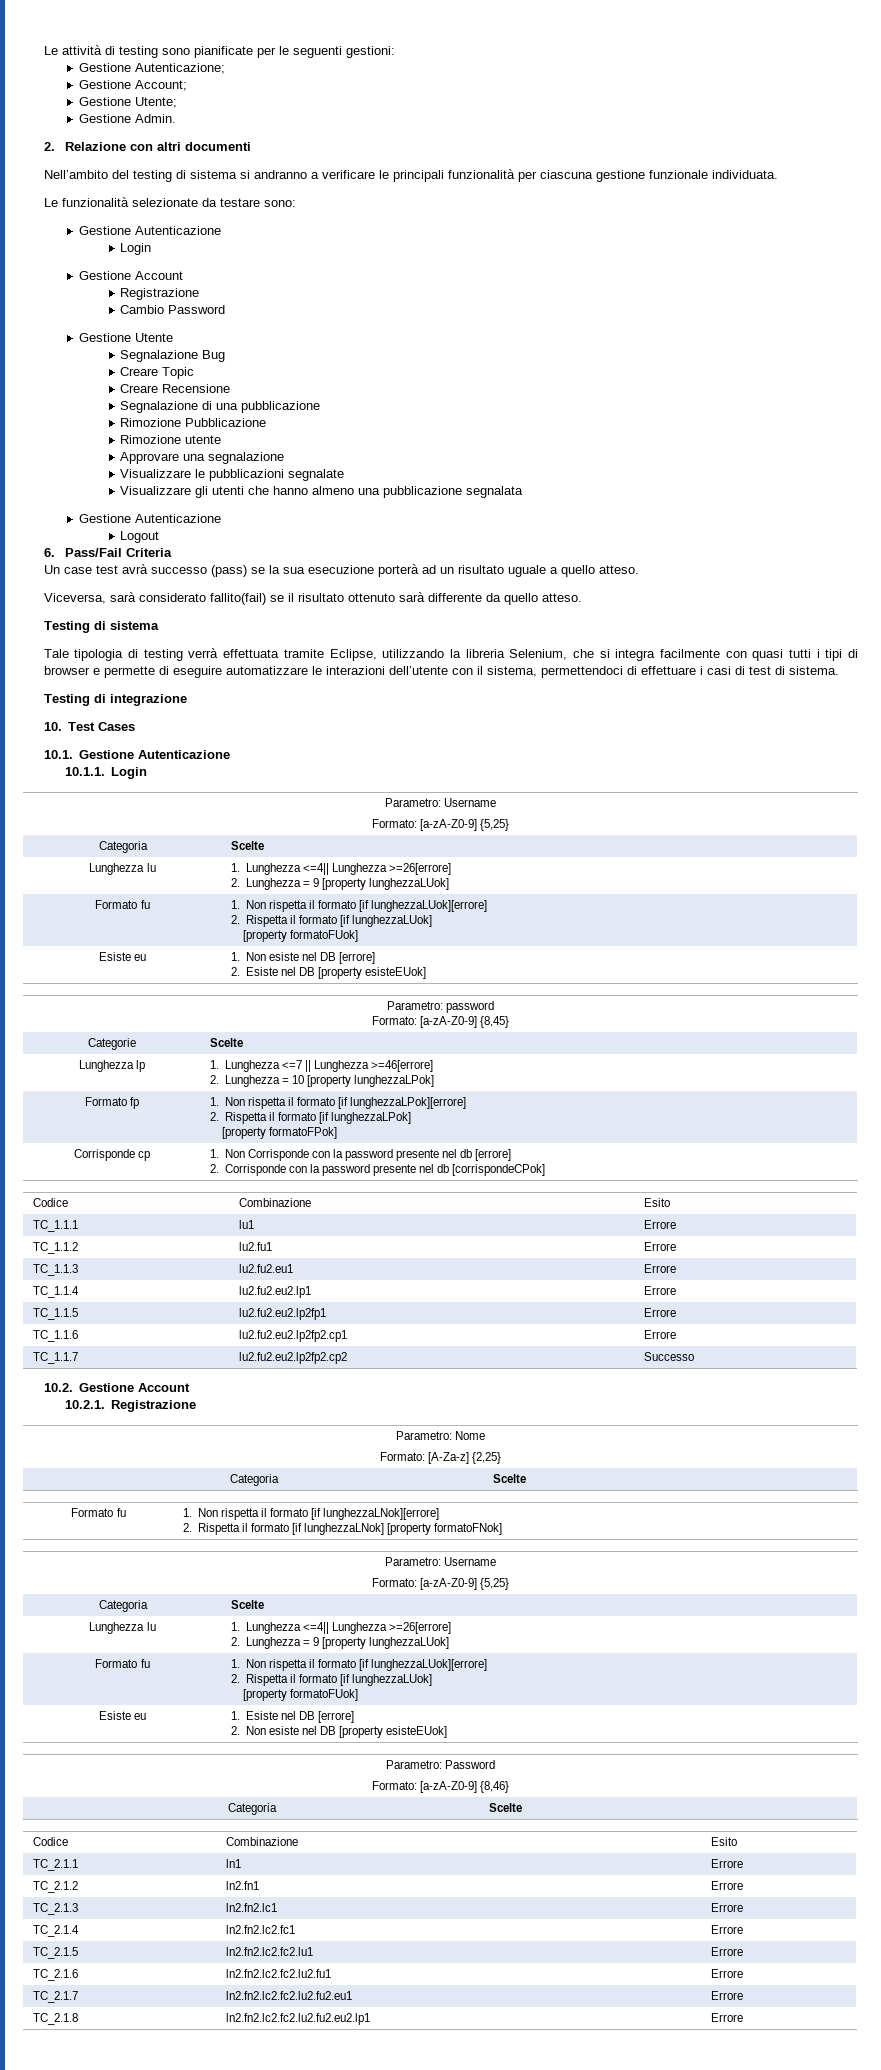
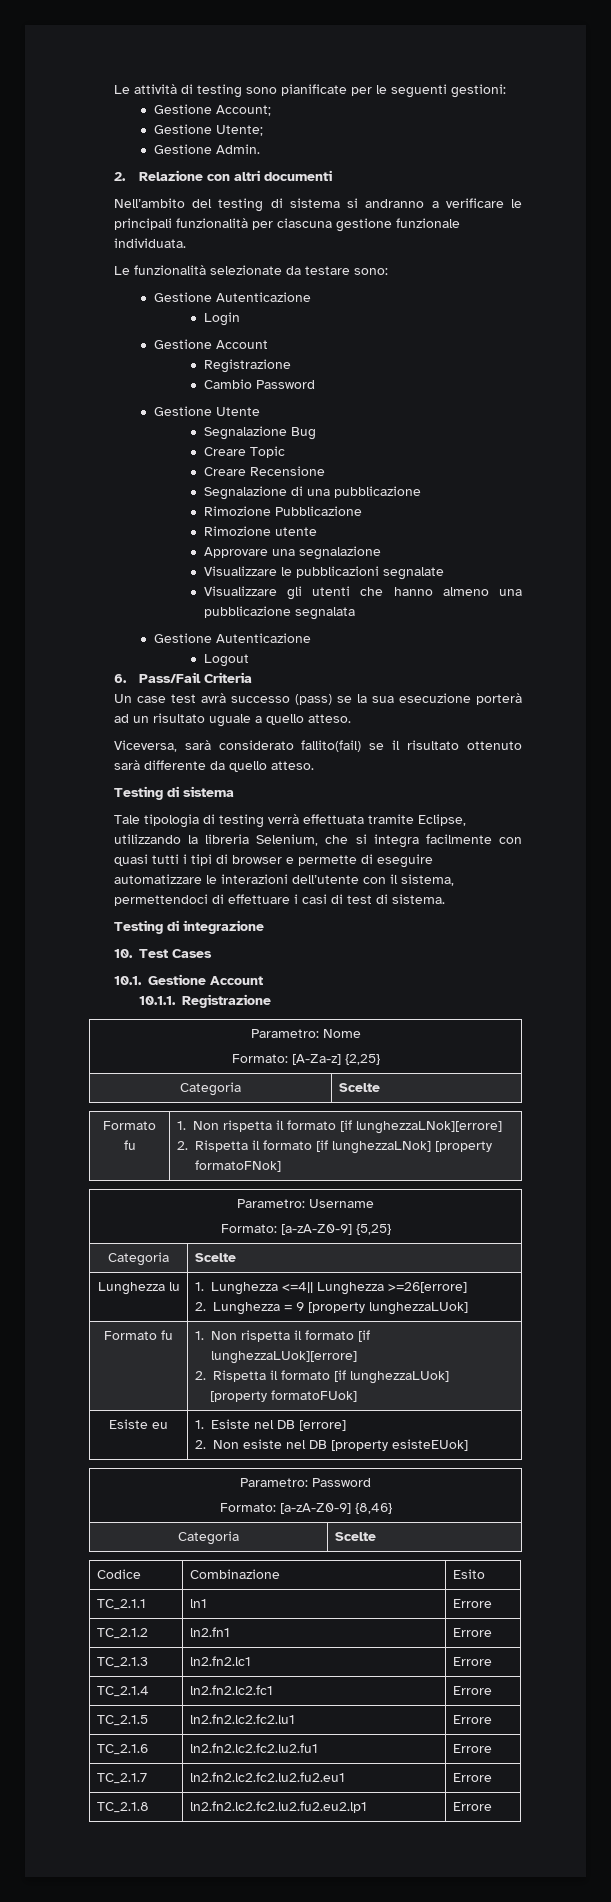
- Gestione Autenticazione;
- 10.1. Gestione Autenticazione
- 10.1.1. Login
- Parametro: Username
- Formato: [a-zA-Z0-9] {5,25}
- Categoria | Scelte
- Lunghezza lu | 1. Lunghezza <=4|| Lunghezza >=26[errore]
- 2. Lunghezza = 9 [property lunghezzaLUok]
- Formato fu | 1. Non rispetta il formato [if lunghezzaLUok][errore]
- 2. Rispetta il formato [if lunghezzaLUok]
- [property formatoFUok]
- Esiste eu | 1. Non esiste nel DB [errore]
- 2. Esiste nel DB [property esisteEUok]
- Parametro: password
- Formato: [a-zA-Z0-9] {8,45}
- Categorie | Scelte
- Lunghezza lp | 1. Lunghezza <=7 || Lunghezza >=46[errore]
- 2. Lunghezza = 10 [property lunghezzaLPok]
- Formato fp | 1. Non rispetta il formato [if lunghezzaLPok][errore]
- 2. Rispetta il formato [if lunghezzaLPok]
- [property formatoFPok]
- Corrisponde cp | 1. Non Corrisponde con la password presente nel db [errore]
- 2. Corrisponde con la password presente nel db [corrispondeCPok]
- Codice | Combinazione | Esito
- TC_1.1.1 | lu1 | Errore
- TC_1.1.2 | lu2.fu1 | Errore
- TC_1.1.3 | lu2.fu2.eu1 | Errore
- TC_1.1.4 | lu2.fu2.eu2.lp1 | Errore
- TC_1.1.5 | lu2.fu2.eu2.lp2fp1 | Errore
- TC_1.1.6 | lu2.fu2.eu2.lp2fp2.cp1 | Errore
- TC_1.1.7 | lu2.fu2.eu2.lp2fp2.cp2 | Successo
- 10.2. Gestione Account
- 10.2.1. Registrazione
+ 10.1. Gestione Account
+ 10.1.1. Registrazione

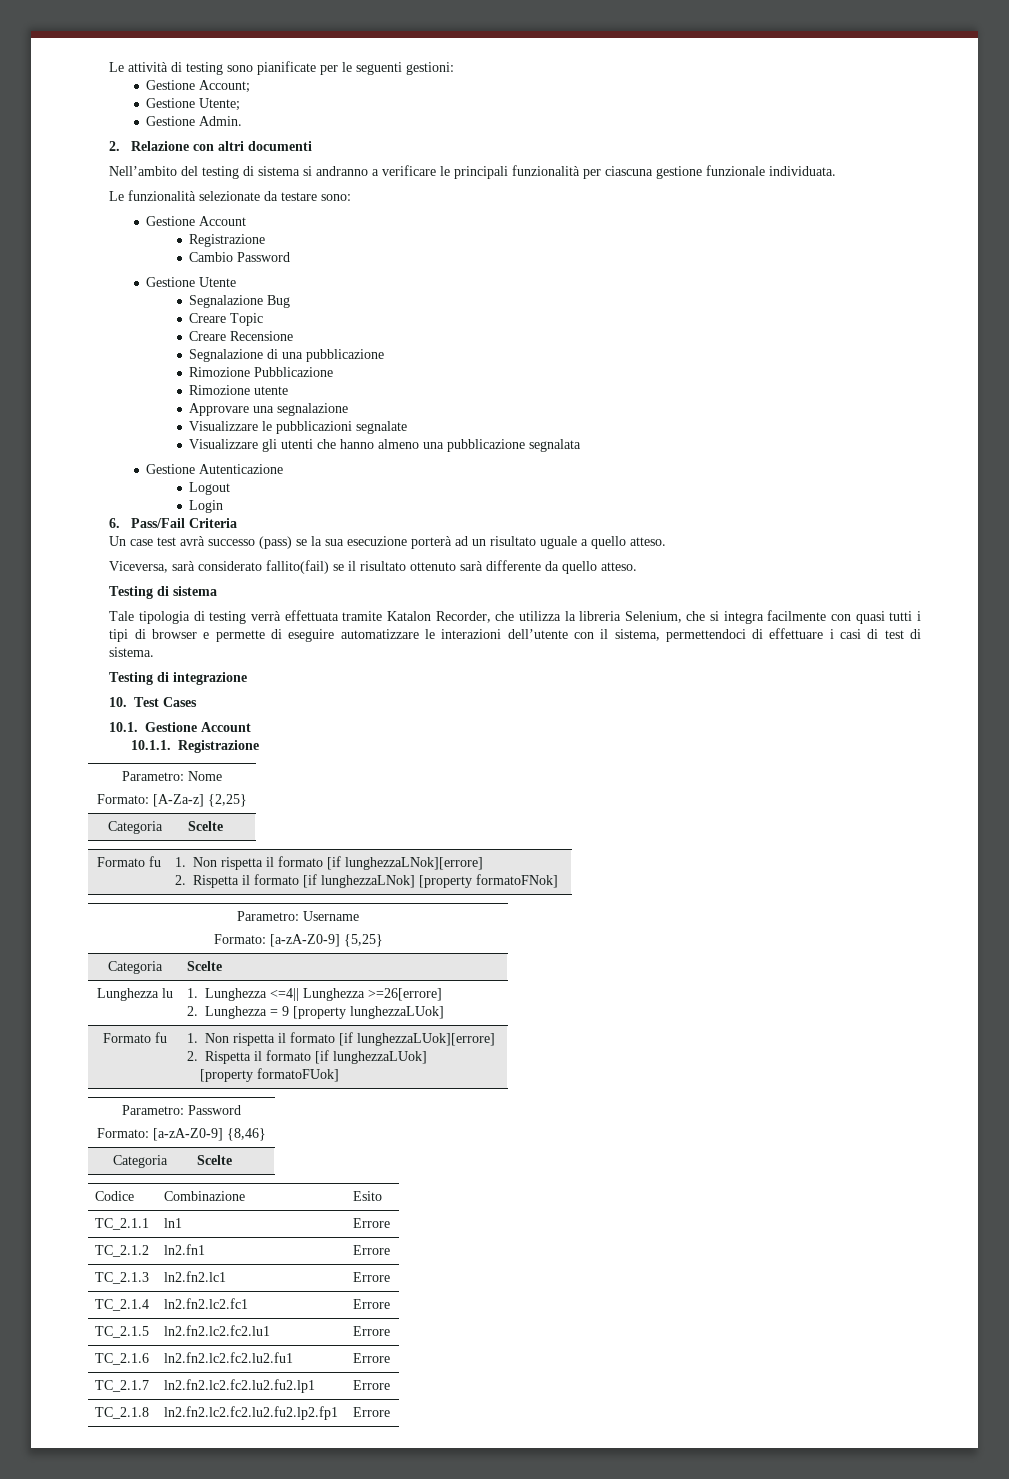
  Le funzionalità selezionate da testare sono:
- Gestione Autenticazione
- Login
+ Login
- Tale tipologia di testing verrà effettuata tramite Eclipse, utilizzando la libreria Selenium, che si integra facilmente con quasi tutti i tipi di browser e permette di eseguire automatizzare le interazioni dell’utente con il sistema, permettendoci di effettuare i casi di test di sistema.
+ Tale tipologia di testing verrà effettuata tramite Katalon Recorder, che utilizza la libreria Selenium, che si integra facilmente con quasi tutti i tipi di browser e permette di eseguire automatizzare le interazioni dell’utente con il sistema, permettendoci di effettuare i casi di test di sistema.
- Esiste eu | 1. Esiste nel DB [errore]
- 2. Non esiste nel DB [property esisteEUok]
- TC_2.1.7 | ln2.fn2.lc2.fc2.lu2.fu2.eu1 | Errore
+ TC_2.1.7 | ln2.fn2.lc2.fc2.lu2.fu2.lp1 | Errore
- TC_2.1.8 | ln2.fn2.lc2.fc2.lu2.fu2.eu2.lp1 | Errore
+ TC_2.1.8 | ln2.fn2.lc2.fc2.lu2.fu2.lp2.fp1 | Errore

